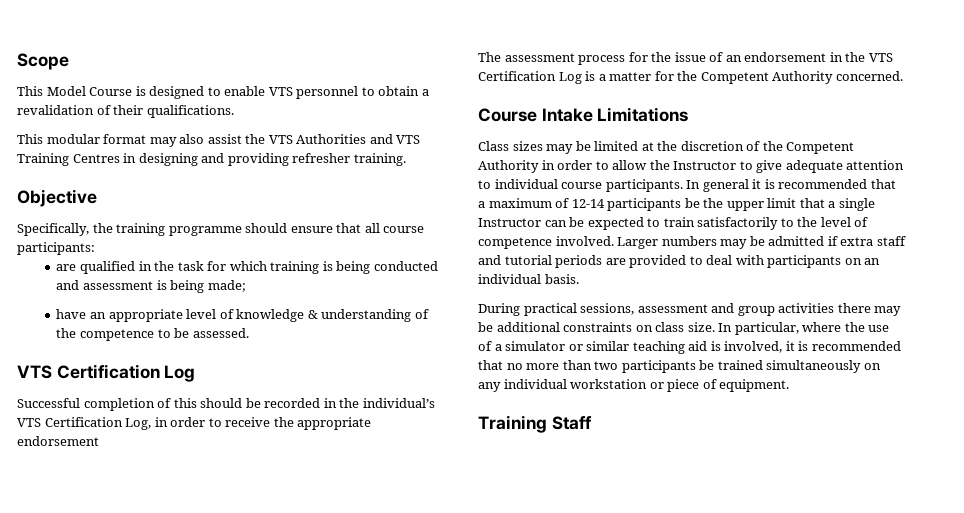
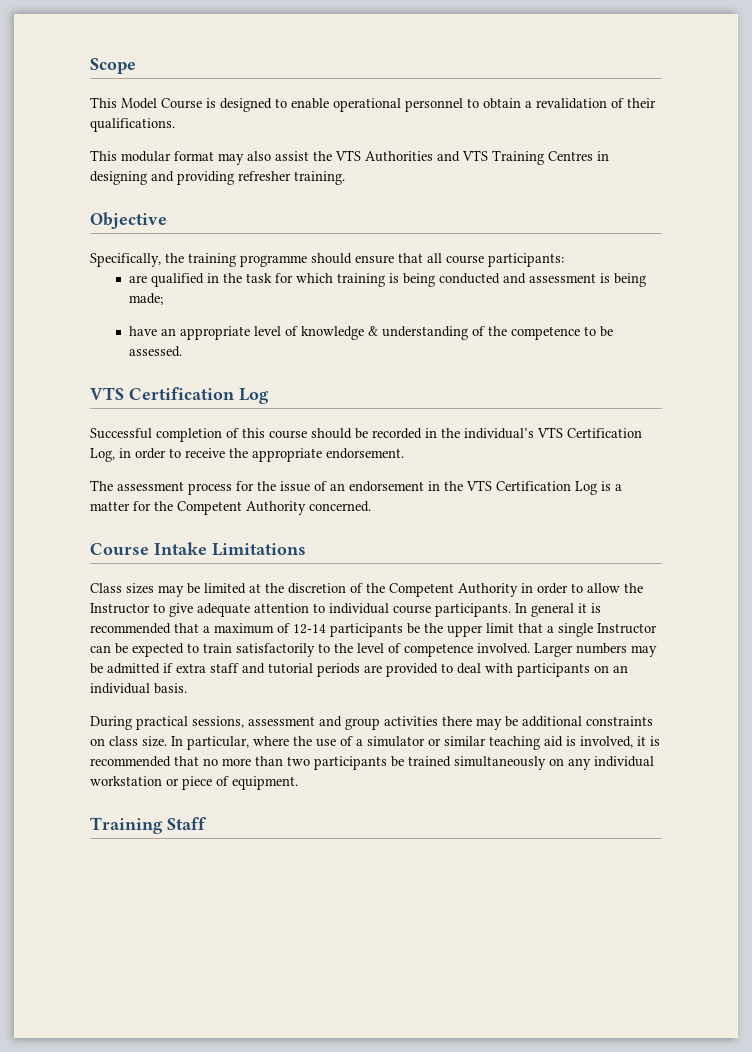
- This Model Course is designed to enable VTS personnel to obtain a revalidation of their qualifications.
+ This Model Course is designed to enable operational personnel to obtain a revalidation of their qualifications.
- Successful completion of this should be recorded in the individual’s VTS Certification Log, in order to receive the appropriate endorsement
+ Successful completion of this course should be recorded in the individual’s VTS Certification Log, in order to receive the appropriate endorsement.

